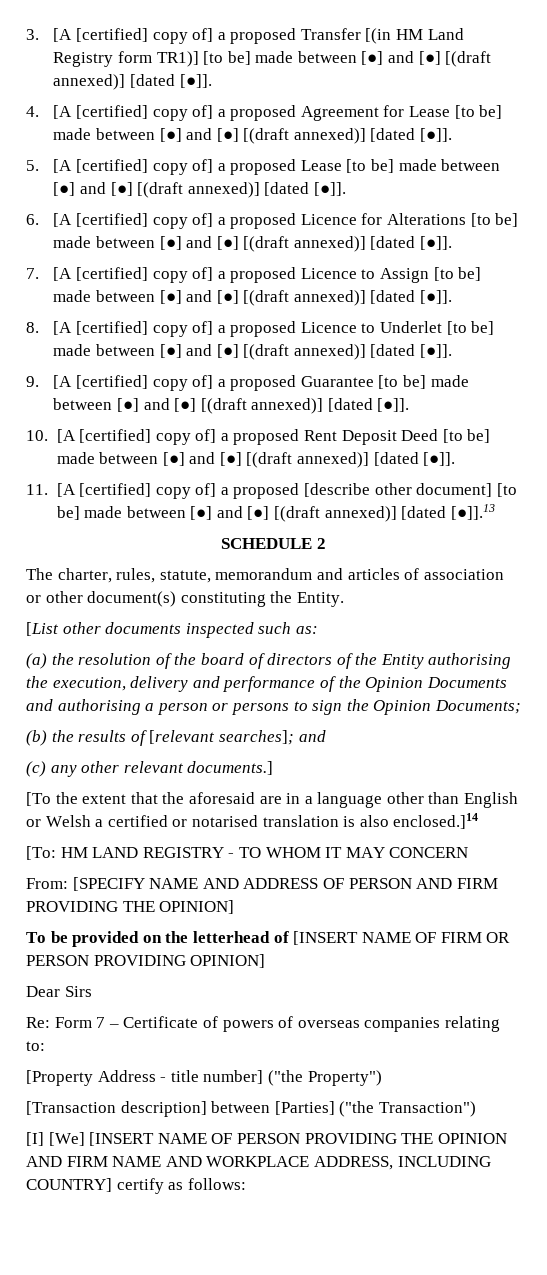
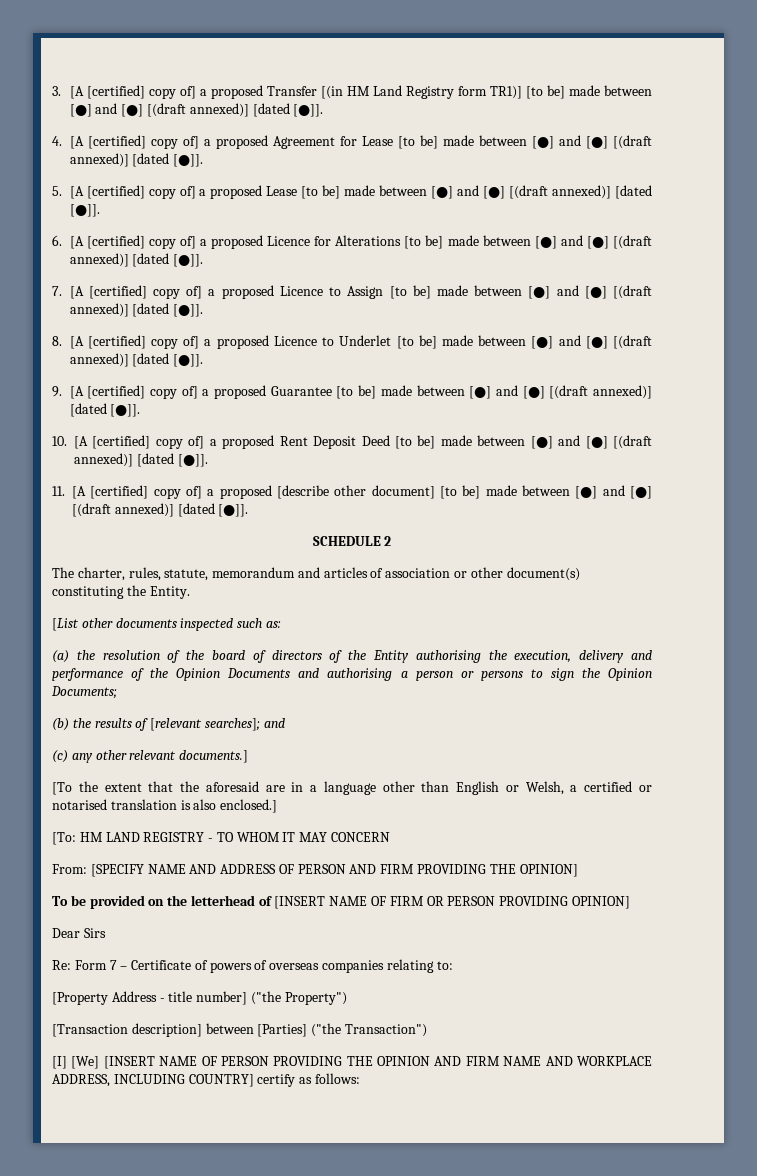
- 11. [A [certified] copy of] a proposed [describe other document] [to be] made between [●] and [●] [(draft annexed)] [dated [●]].13
+ 11. [A [certified] copy of] a proposed [describe other document] [to be] made between [●] and [●] [(draft annexed)] [dated [●]].
- [To the extent that the aforesaid are in a language other than English or Welsh a certified or notarised translation is also enclosed.]14
+ [To the extent that the aforesaid are in a language other than English or Welsh, a certified or notarised translation is also enclosed.]

